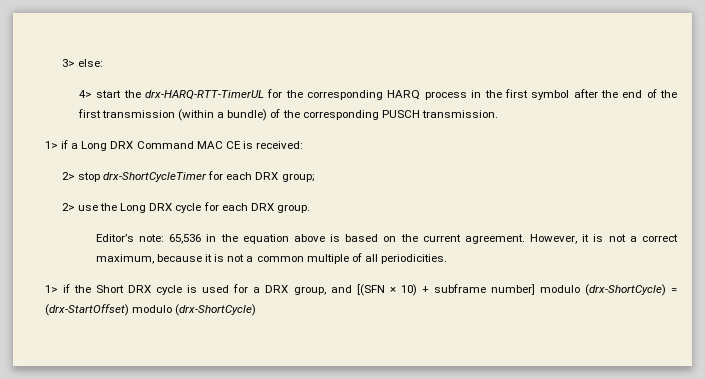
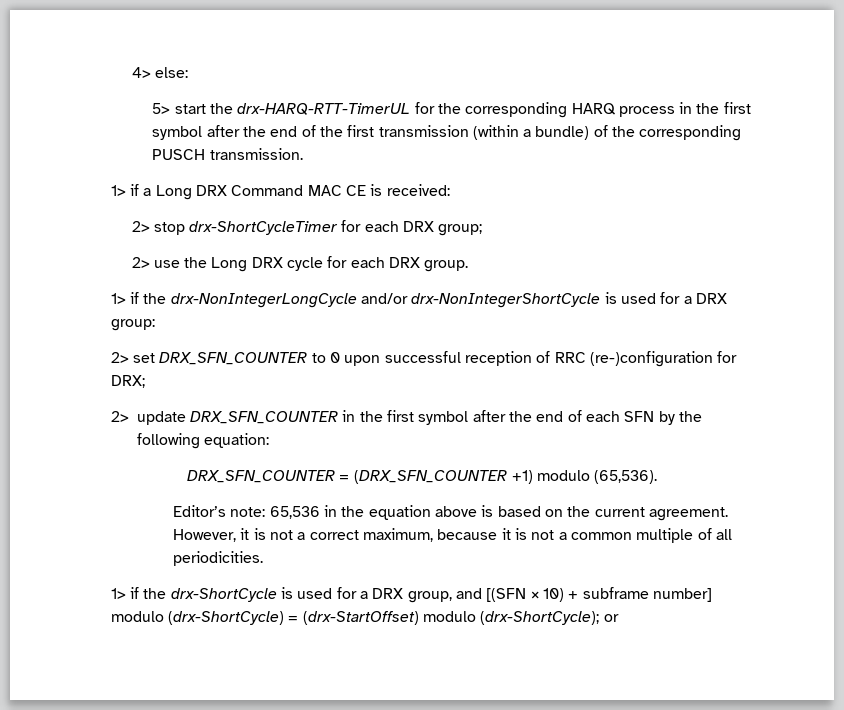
- 3> else:
+ 4> else:
- 4> start the drx-HARQ-RTT-TimerUL for the corresponding HARQ process in the first symbol after the end of the first transmission (within a bundle) of the corresponding PUSCH transmission.
+ 5> start the drx-HARQ-RTT-TimerUL for the corresponding HARQ process in the first symbol after the end of the first transmission (within a bundle) of the corresponding PUSCH transmission.
+ 1> if the drx-NonIntegerLongCycle and/or drx-NonIntegerShortCycle is used for a DRX group:
+ 2> set DRX_SFN_COUNTER to 0 upon successful reception of RRC (re-)configuration for DRX;
+ 2> update DRX_SFN_COUNTER in the first symbol after the end of each SFN by the following equation:
+ DRX_SFN_COUNTER = (DRX_SFN_COUNTER +1) modulo (65,536).
- 1> if the Short DRX cycle is used for a DRX group, and [(SFN × 10) + subframe number] modulo (drx-ShortCycle) = (drx-StartOffset) modulo (drx-ShortCycle)
+ 1> if the drx-ShortCycle is used for a DRX group, and [(SFN × 10) + subframe number] modulo (drx-ShortCycle) = (drx-StartOffset) modulo (drx-ShortCycle); or

